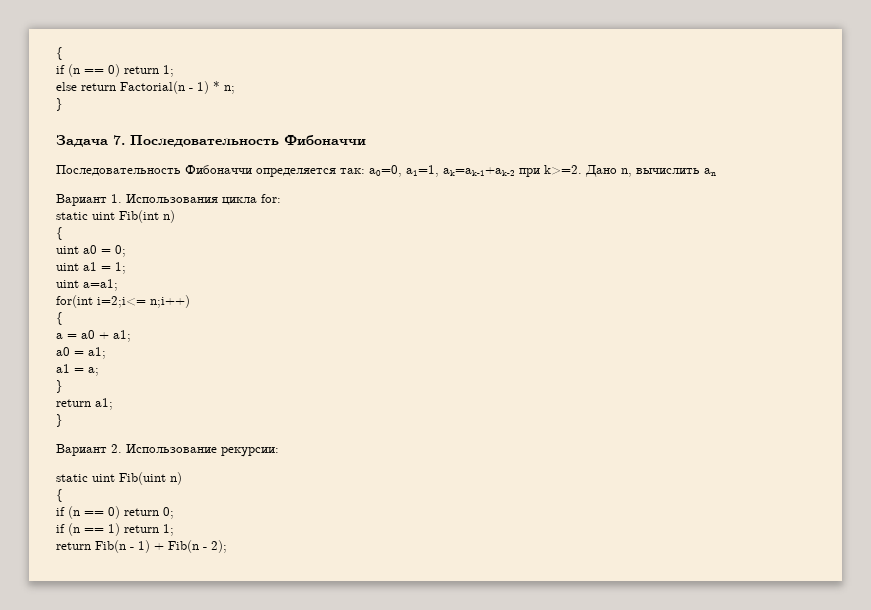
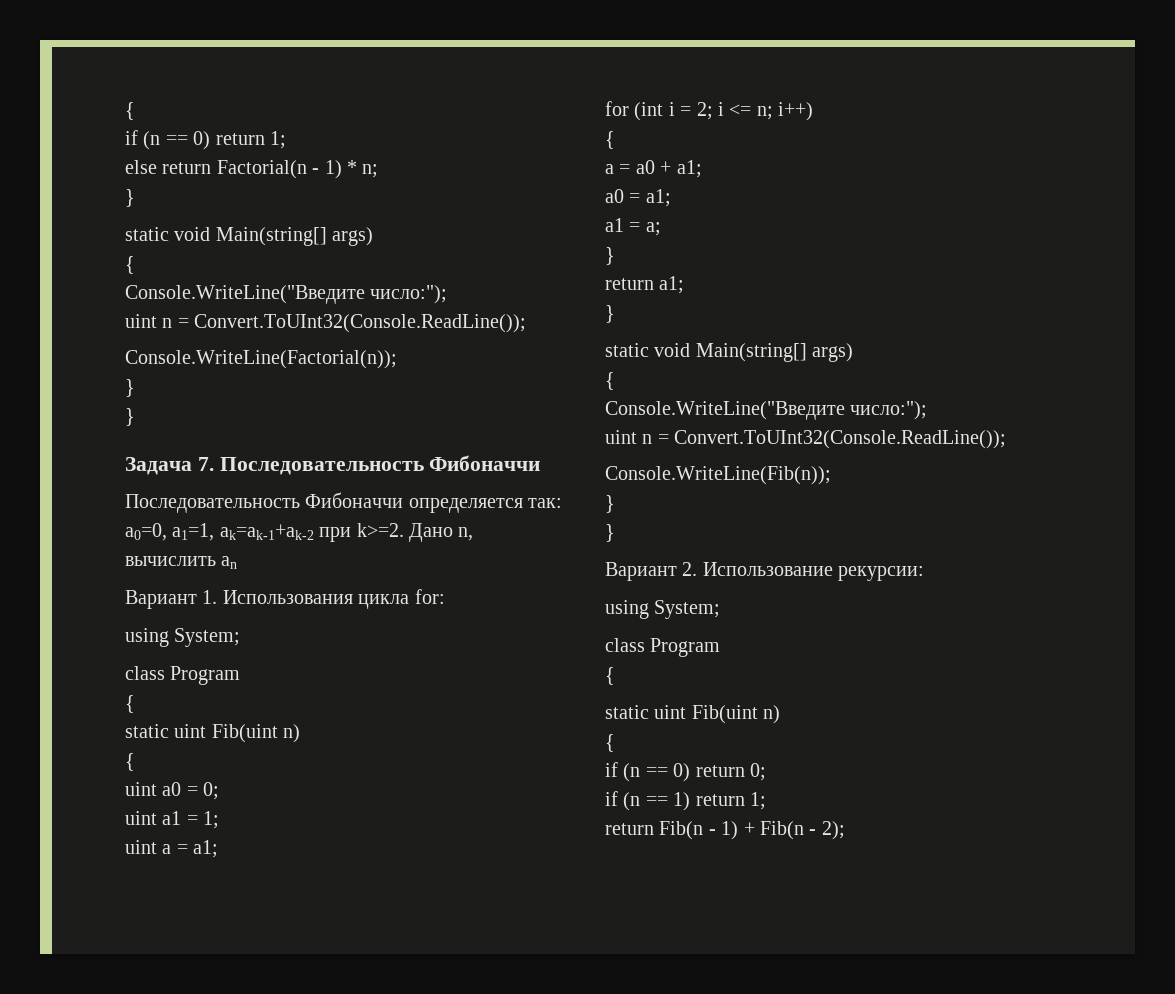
  else return Factorial(n - 1) * n;
+ }
+ static void Main(string[] args)
+ {
+ Console.WriteLine("Введите число:");
+ uint n = Convert.ToUInt32(Console.ReadLine());
+ Console.WriteLine(Factorial(n));
+ }
  Вариант 1. Использования цикла for:
- static uint Fib(int n)
+ using System;
+ class Program
+ {
+ static uint Fib(uint n)
- uint a=a1;
- for(int i=2;i<= n;i++)
+ uint a = a1;
+ for (int i = 2; i <= n; i++)
  return a1;
+ }
+ static void Main(string[] args)
+ {
+ Console.WriteLine("Введите число:");
+ uint n = Convert.ToUInt32(Console.ReadLine());
+ Console.WriteLine(Fib(n));
+ }
  Вариант 2. Использование рекурсии:
+ using System;
+ class Program
+ {

